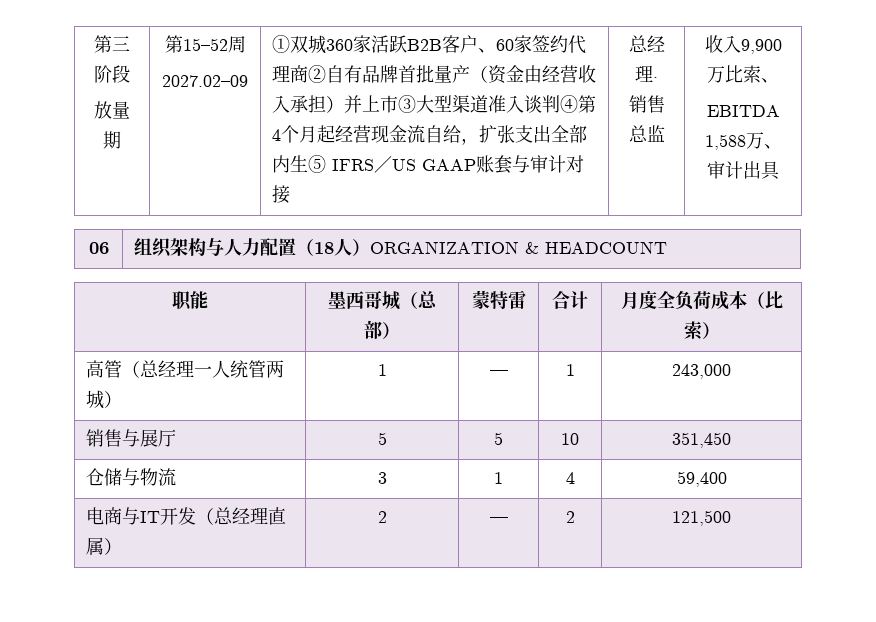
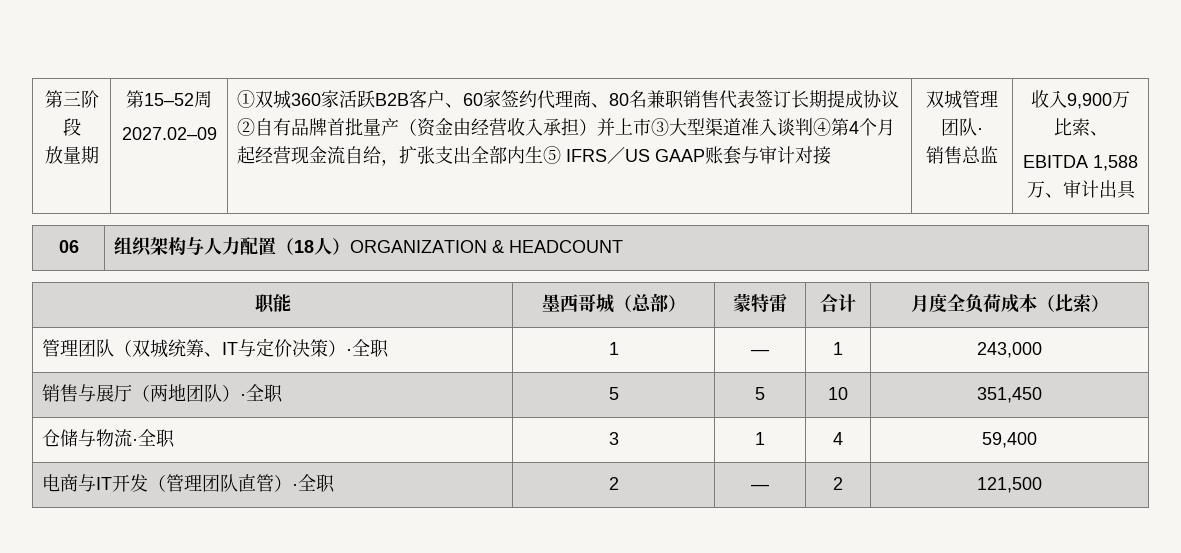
- ①双城360家活跃B2B客户、60家签约代理商②自有品牌首批量产（资金由经营收入承担）并上市③大型渠道准入谈判④第4个月起经营现金流自给，扩张支出全部内生⑤ IFRS／US GAAP账套与审计对接
+ ①双城360家活跃B2B客户、60家签约代理商、80名兼职销售代表签订长期提成协议②自有品牌首批量产（资金由经营收入承担）并上市③大型渠道准入谈判④第4个月起经营现金流自给，扩张支出全部内生⑤ IFRS／US GAAP账套与审计对接
- 总经理·
+ 双城管理团队·
- 高管（总经理一人统管两城） | 1 | — | 1 | 243,000
+ 管理团队（双城统筹、IT与定价决策）·全职 | 1 | — | 1 | 243,000
- 销售与展厅 | 5 | 5 | 10 | 351,450
+ 销售与展厅（两地团队）·全职 | 5 | 5 | 10 | 351,450
- 仓储与物流 | 3 | 1 | 4 | 59,400
+ 仓储与物流·全职 | 3 | 1 | 4 | 59,400
- 电商与IT开发（总经理直属） | 2 | — | 2 | 121,500
+ 电商与IT开发（管理团队直管）·全职 | 2 | — | 2 | 121,500

